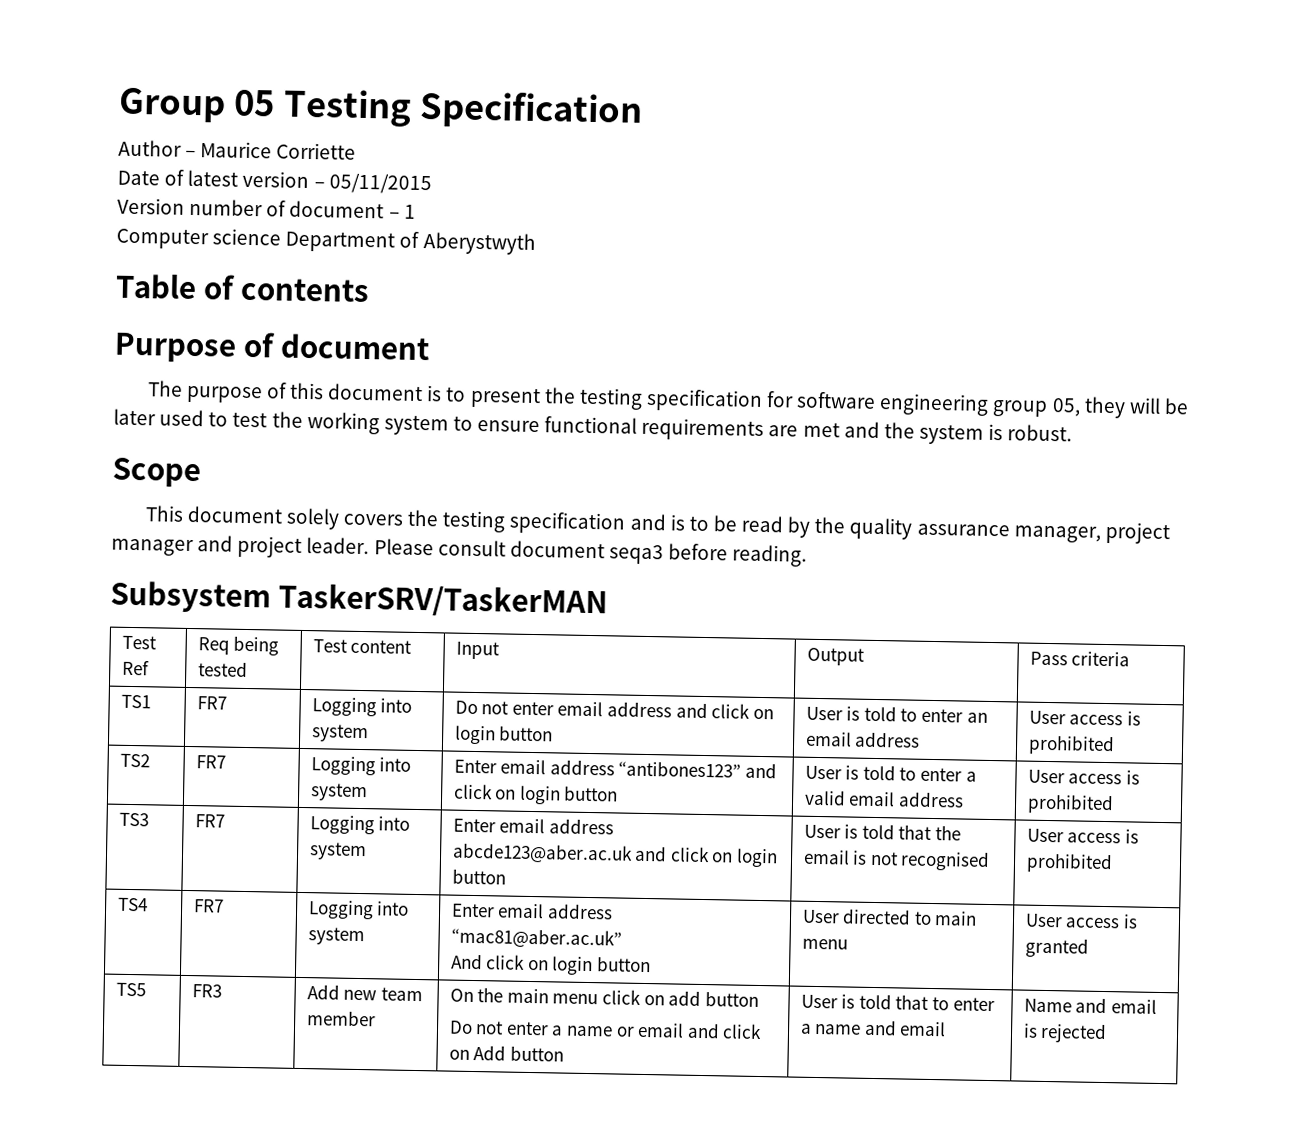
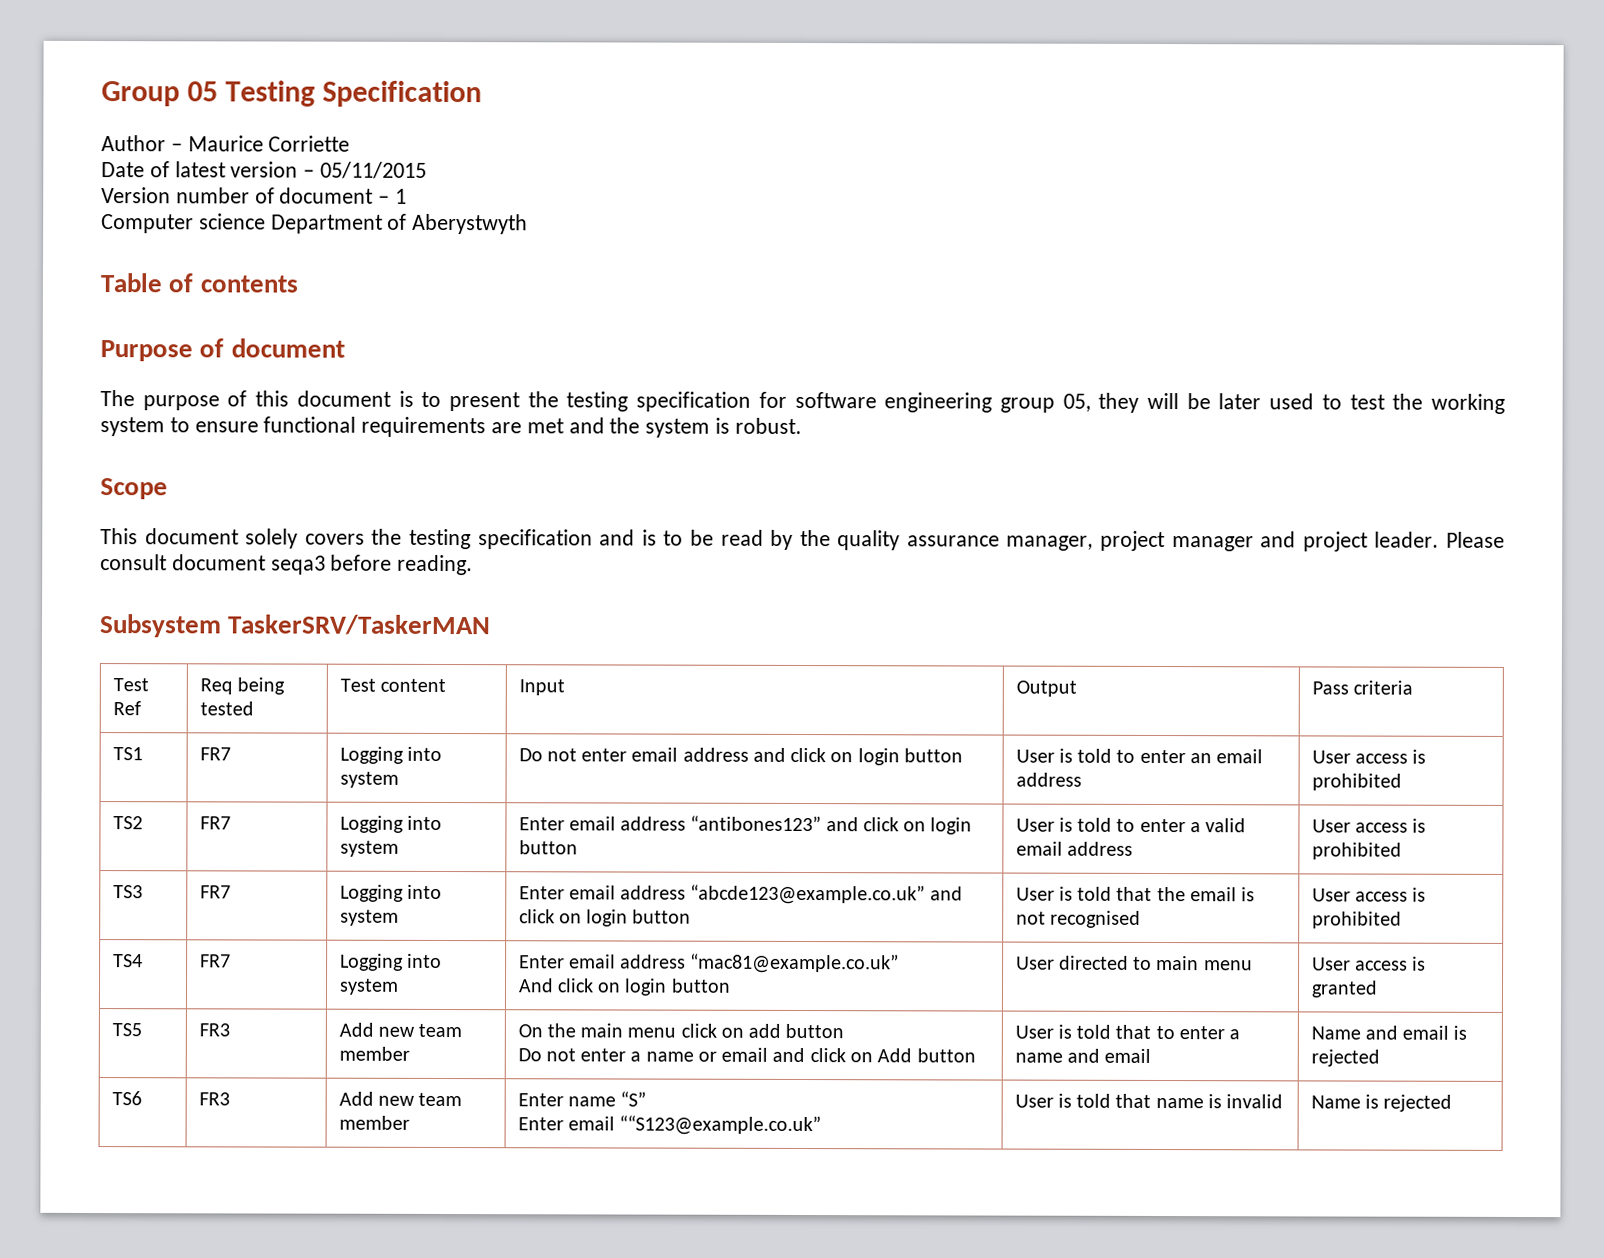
- TS3 | FR7 | Logging into system | Enter email address abcde123@aber.ac.uk and click on login button | User is told that the email is not recognised | User access is prohibited
+ TS3 | FR7 | Logging into system | Enter email address “abcde123@example.co.uk” and click on login button | User is told that the email is not recognised | User access is prohibited
- TS4 | FR7 | Logging into system | Enter email address “mac81@aber.ac.uk”
+ TS4 | FR7 | Logging into system | Enter email address “mac81@example.co.uk”
+ TS6 | FR3 | Add new team member | Enter name “S”
+ Enter email ““S123@example.co.uk” | User is told that name is invalid | Name is rejected

